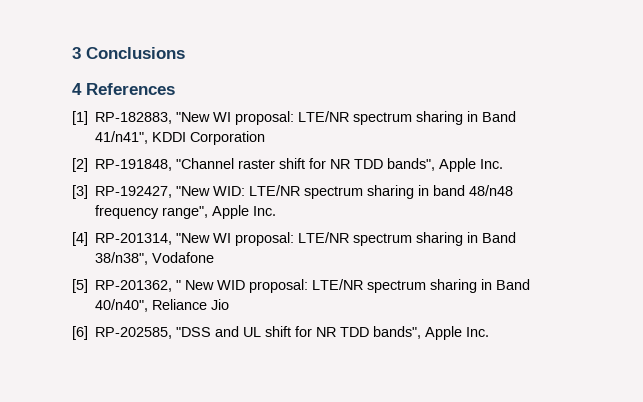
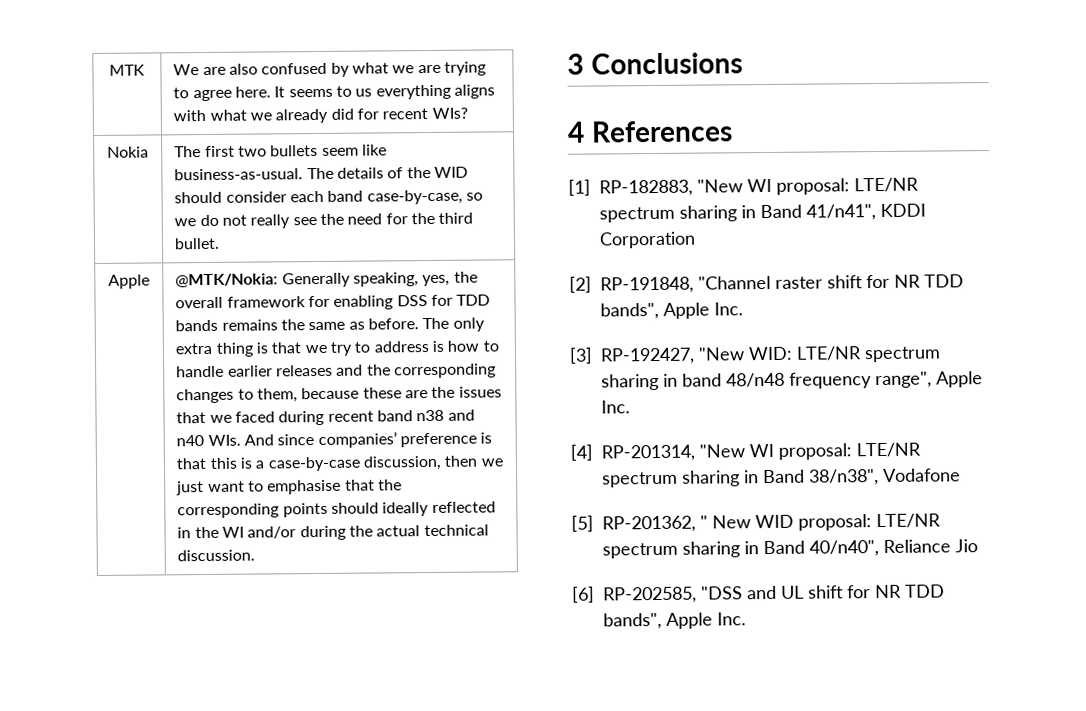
+ MTK | We are also confused by what we are trying to agree here. It seems to us everything aligns with what we already did for recent WIs?
+ Nokia | The first two bullets seem like business-as-usual. The details of the WID should consider each band case-by-case, so we do not really see the need for the third bullet.
+ Apple | @MTK/Nokia: Generally speaking, yes, the overall framework for enabling DSS for TDD bands remains the same as before. The only extra thing is that we try to address is how to handle earlier releases and the corresponding changes to them, because these are the issues that we faced during recent band n38 and n40 WIs. And since companies’ preference is that this is a case-by-case discussion, then we just want to emphasise that the corresponding points should ideally reflected in the WI and/or during the actual technical discussion.

